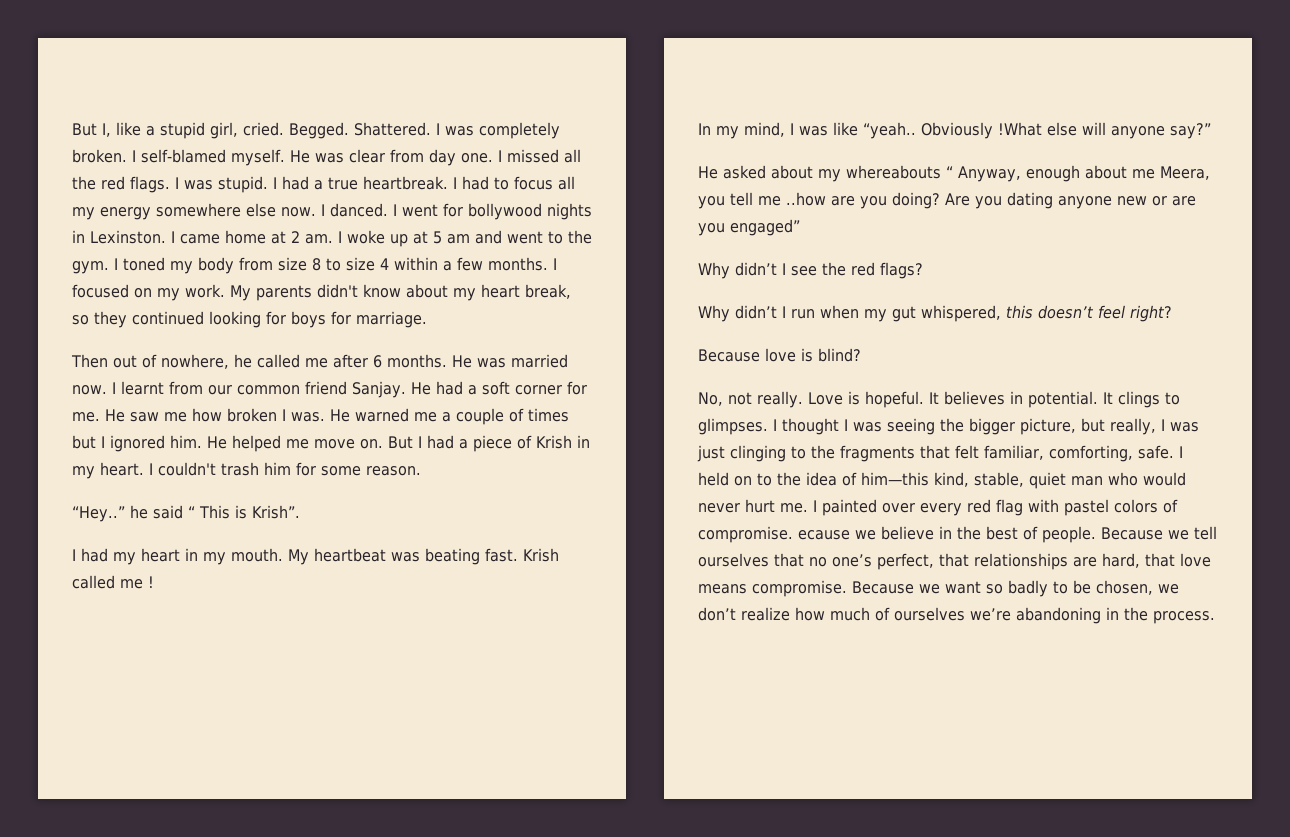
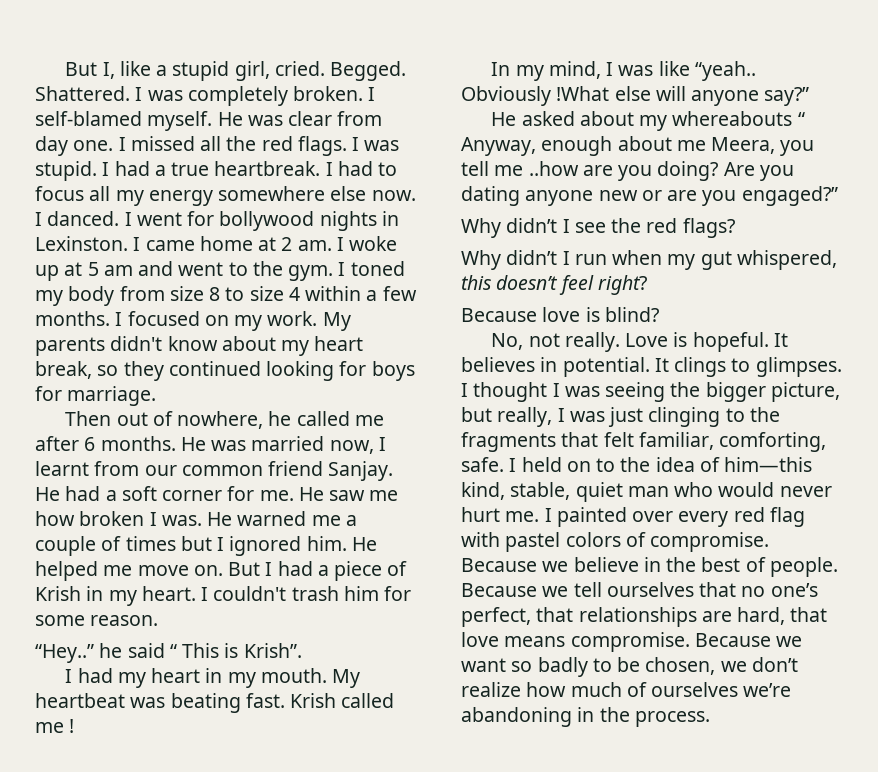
- He was married now. I learnt from our common friend Sanjay.
+ He was married now, I learnt from our common friend Sanjay.
- Are you dating anyone new or are you engaged”
+ Are you dating anyone new or are you engaged?”
- I painted over every red flag with pastel colors of compromise. ecause we believe in the best of people.
+ I painted over every red flag with pastel colors of compromise. Because we believe in the best of people.

